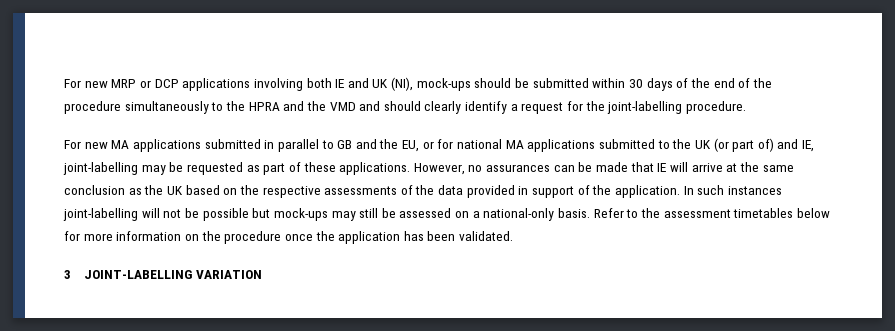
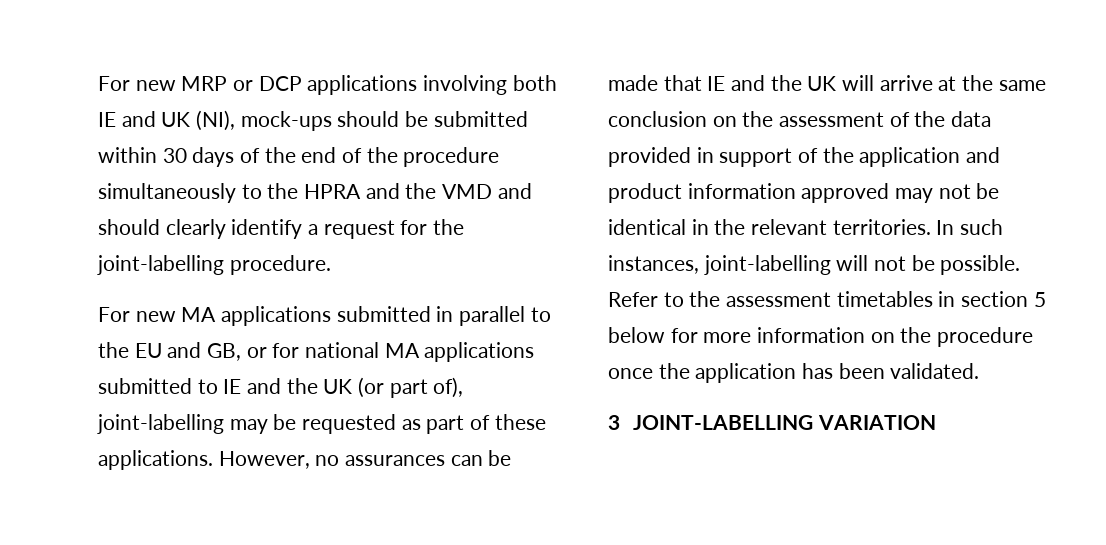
- For new MA applications submitted in parallel to GB and the EU, or for national MA applications submitted to the UK (or part of) and IE, joint-labelling may be requested as part of these applications.
+ For new MA applications submitted in parallel to the EU and GB, or for national MA applications submitted to IE and the UK (or part of), joint-labelling may be requested as part of these applications.
- However, no assurances can be made that IE will arrive at the same conclusion as the UK based on the respective assessments of the data provided in support of the application.
+ However, no assurances can be made that IE and the UK will arrive at the same conclusion on the assessment of the data provided in support of the application and product information approved may not be identical in the relevant territories.
- In such instances joint-labelling will not be possible but mock-ups may still be assessed on a national-only basis.
+ In such instances, joint-labelling will not be possible.
- Refer to the assessment timetables below for more information on the procedure once the application has been validated.
+ Refer to the assessment timetables in section 5 below for more information on the procedure once the application has been validated.

